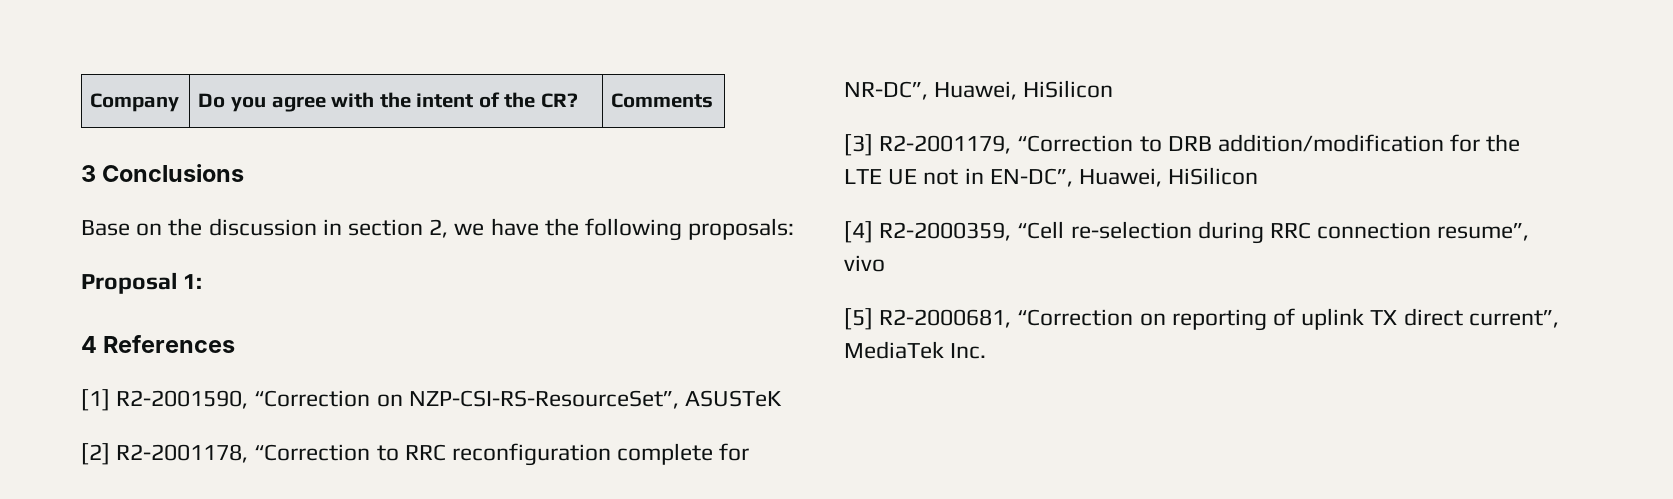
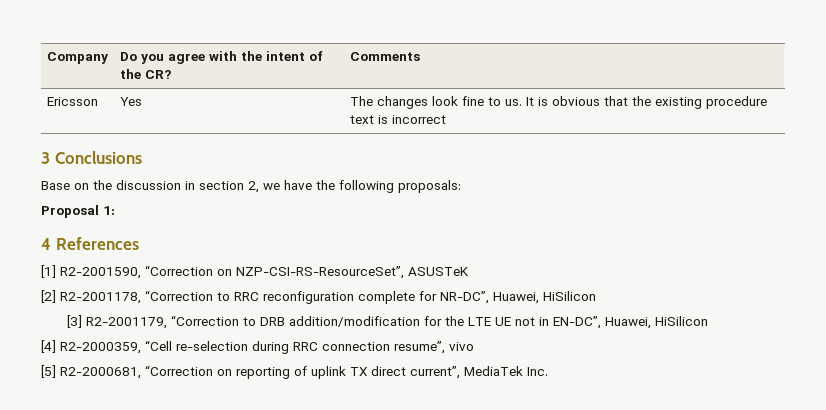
+ Ericsson | Yes | The changes look fine to us. It is obvious that the existing procedure text is incorrect

